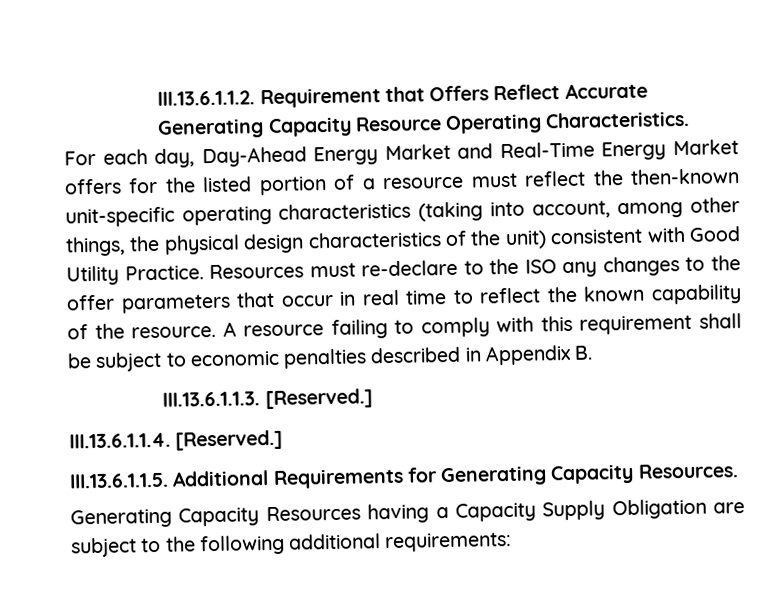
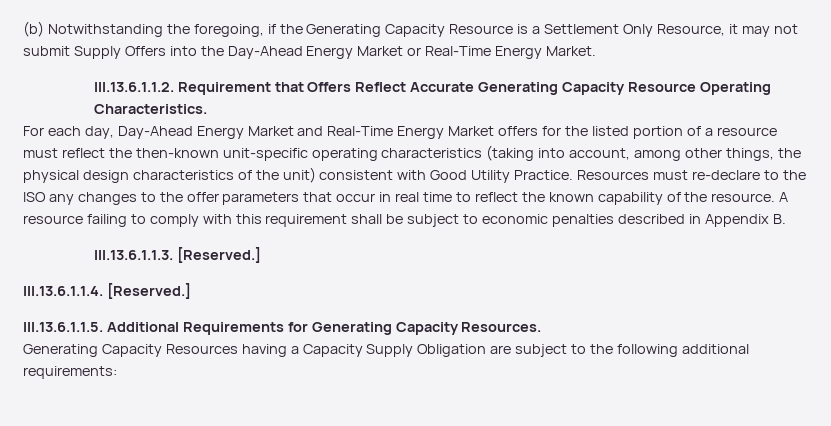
+ (b) Notwithstanding the foregoing, if the Generating Capacity Resource is a Settlement Only Resource, it may not submit Supply Offers into the Day-Ahead Energy Market or Real-Time Energy Market.

